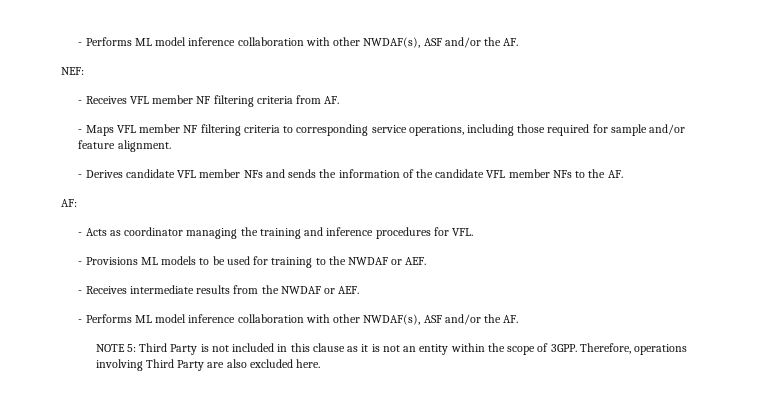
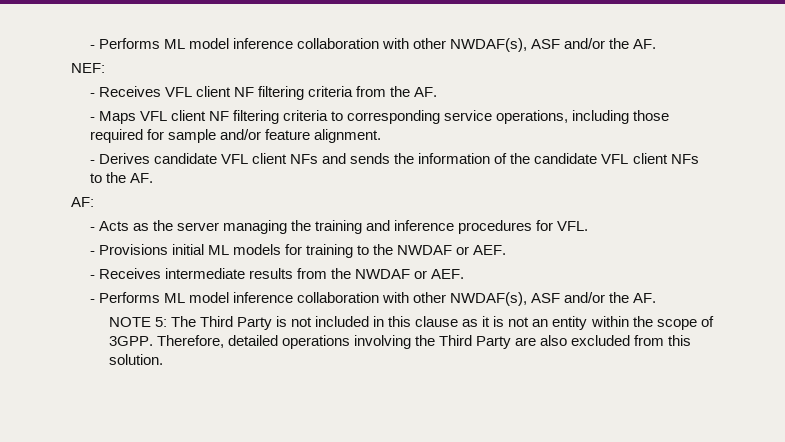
- - Receives VFL member NF filtering criteria from AF.
+ - Receives VFL client NF filtering criteria from the AF.
- - Maps VFL member NF filtering criteria to corresponding service operations, including those required for sample and/or feature alignment.
+ - Maps VFL client NF filtering criteria to corresponding service operations, including those required for sample and/or feature alignment.
- - Derives candidate VFL member NFs and sends the information of the candidate VFL member NFs to the AF.
+ - Derives candidate VFL client NFs and sends the information of the candidate VFL client NFs to the AF.
- - Acts as coordinator managing the training and inference procedures for VFL.
+ - Acts as the server managing the training and inference procedures for VFL.
- - Provisions ML models to be used for training to the NWDAF or AEF.
+ - Provisions initial ML models for training to the NWDAF or AEF.
- NOTE 5: Third Party is not included in this clause as it is not an entity within the scope of 3GPP.
+ NOTE 5: The Third Party is not included in this clause as it is not an entity within the scope of 3GPP.
- Therefore, operations involving Third Party are also excluded here.
+ Therefore, detailed operations involving the Third Party are also excluded from this solution.

